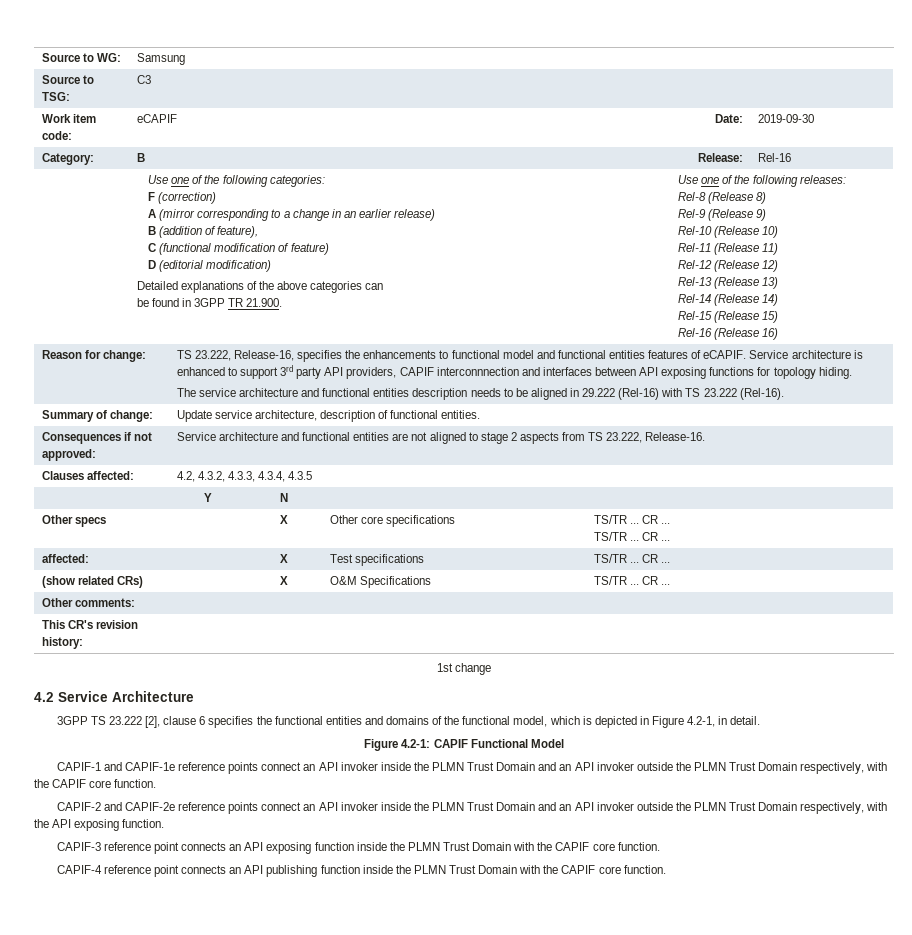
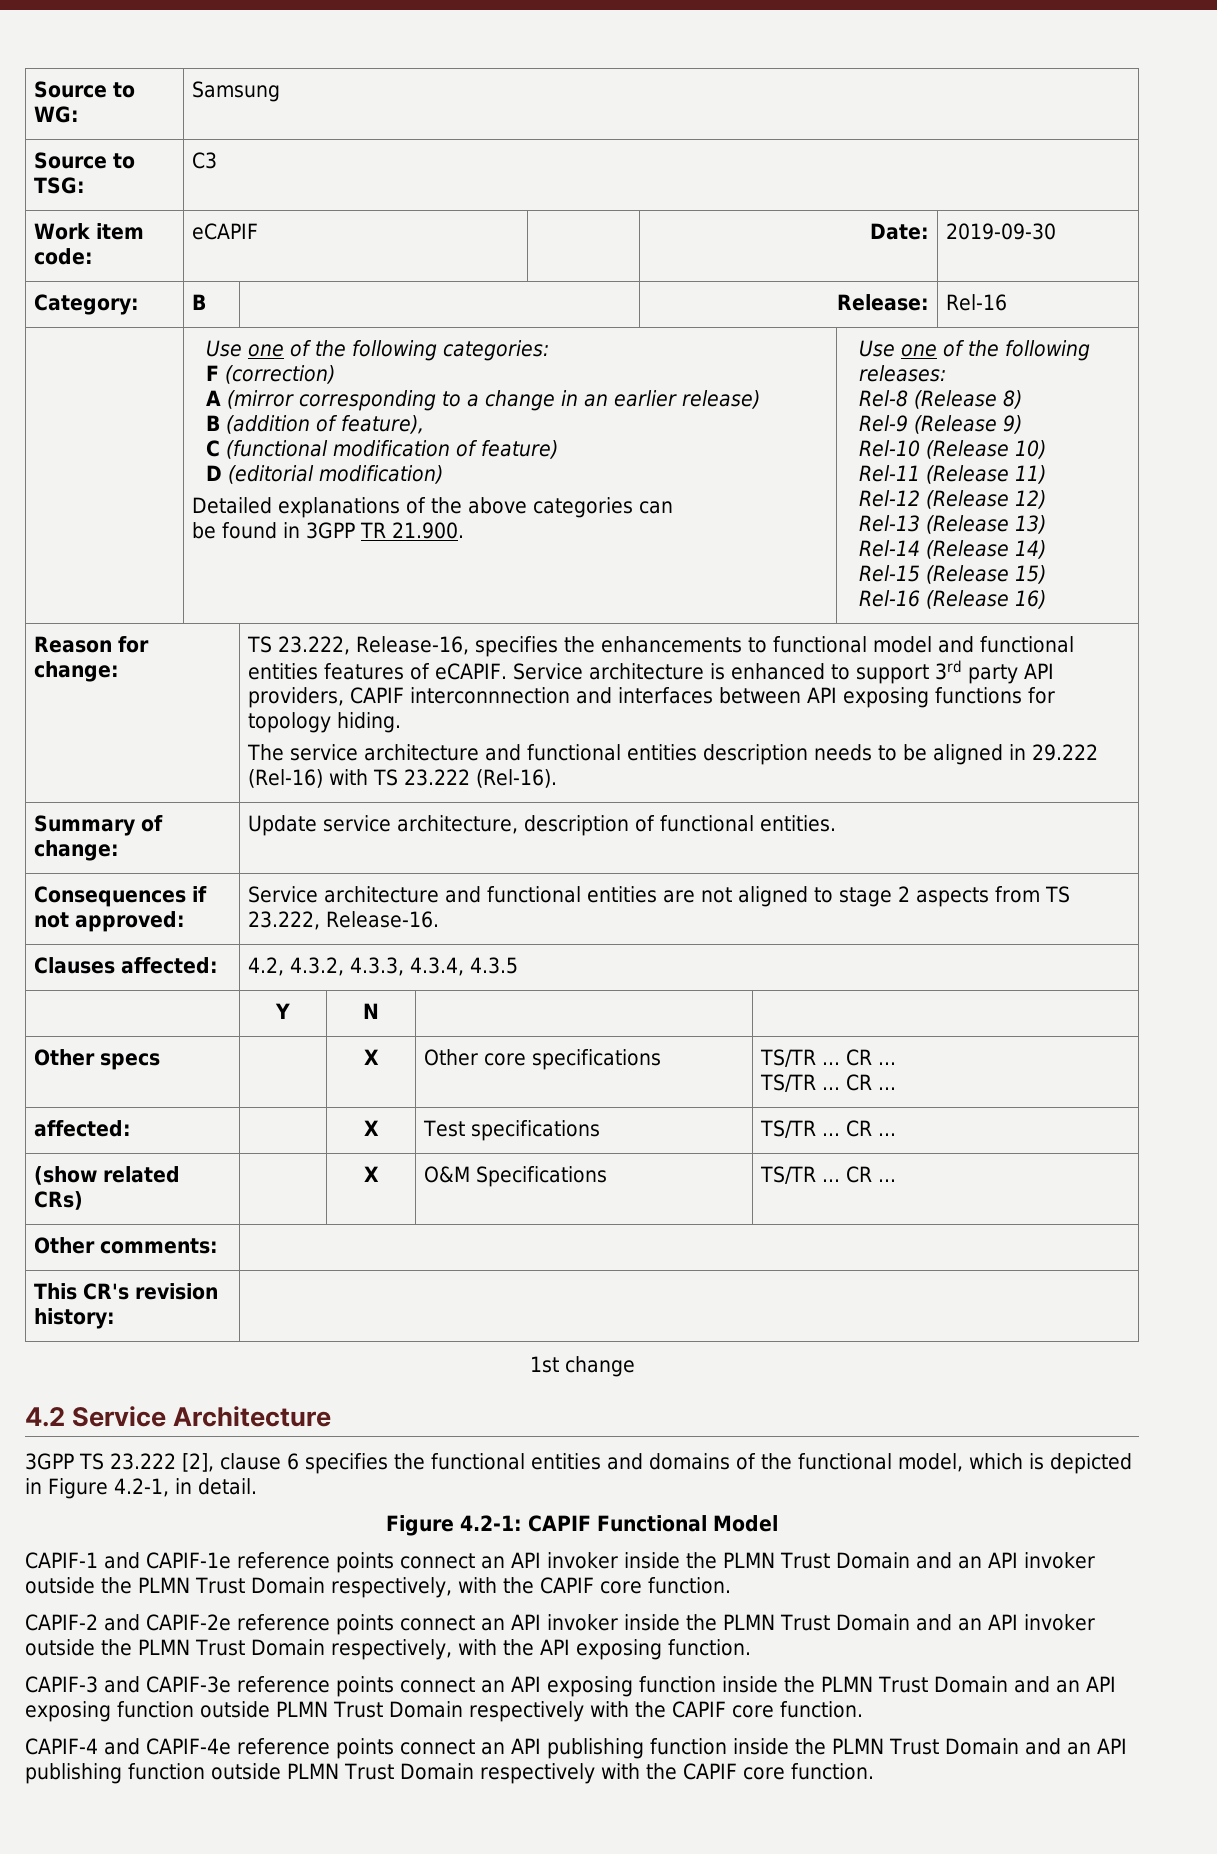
- CAPIF-3 reference point connects an API exposing function inside the PLMN Trust Domain with the CAPIF core function.
+ CAPIF-3 and CAPIF-3e reference points connect an API exposing function inside the PLMN Trust Domain and an API exposing function outside PLMN Trust Domain respectively with the CAPIF core function.
- CAPIF-4 reference point connects an API publishing function inside the PLMN Trust Domain with the CAPIF core function.
+ CAPIF-4 and CAPIF-4e reference points connect an API publishing function inside the PLMN Trust Domain and an API publishing function outside PLMN Trust Domain respectively with the CAPIF core function.

